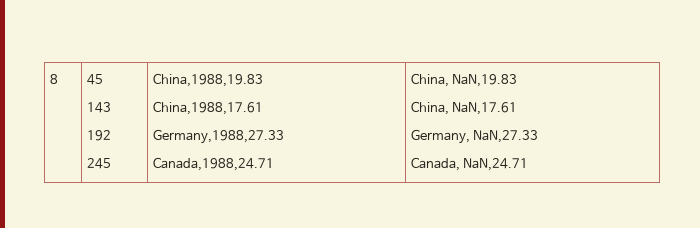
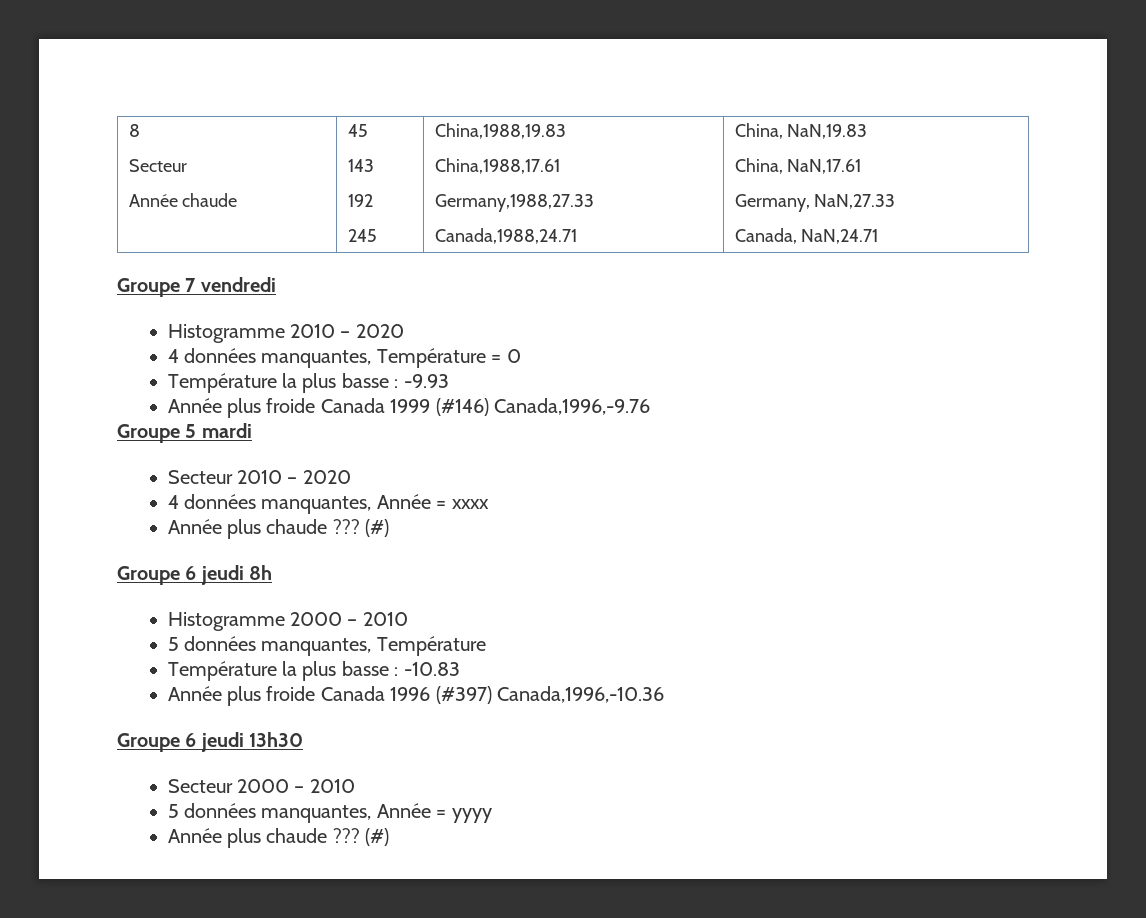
- 8 | 45
+ 8
+ Secteur
+ Année chaude | 45
+ Groupe 7 vendredi
+ Histogramme 2010 – 2020
+ 4 données manquantes, Température = 0
+ Température la plus basse : -9.93
+ Année plus froide Canada 1999 (#146) Canada,1996,-9.76
+ Groupe 5 mardi
+ Secteur 2010 – 2020
+ 4 données manquantes, Année = xxxx
+ Année plus chaude ??? (#)
+ Groupe 6 jeudi 8h
+ Histogramme 2000 – 2010
+ 5 données manquantes, Température
+ Température la plus basse : -10.83
+ Année plus froide Canada 1996 (#397) Canada,1996,-10.36
+ Groupe 6 jeudi 13h30
+ Secteur 2000 – 2010
+ 5 données manquantes, Année = yyyy
+ Année plus chaude ??? (#)

